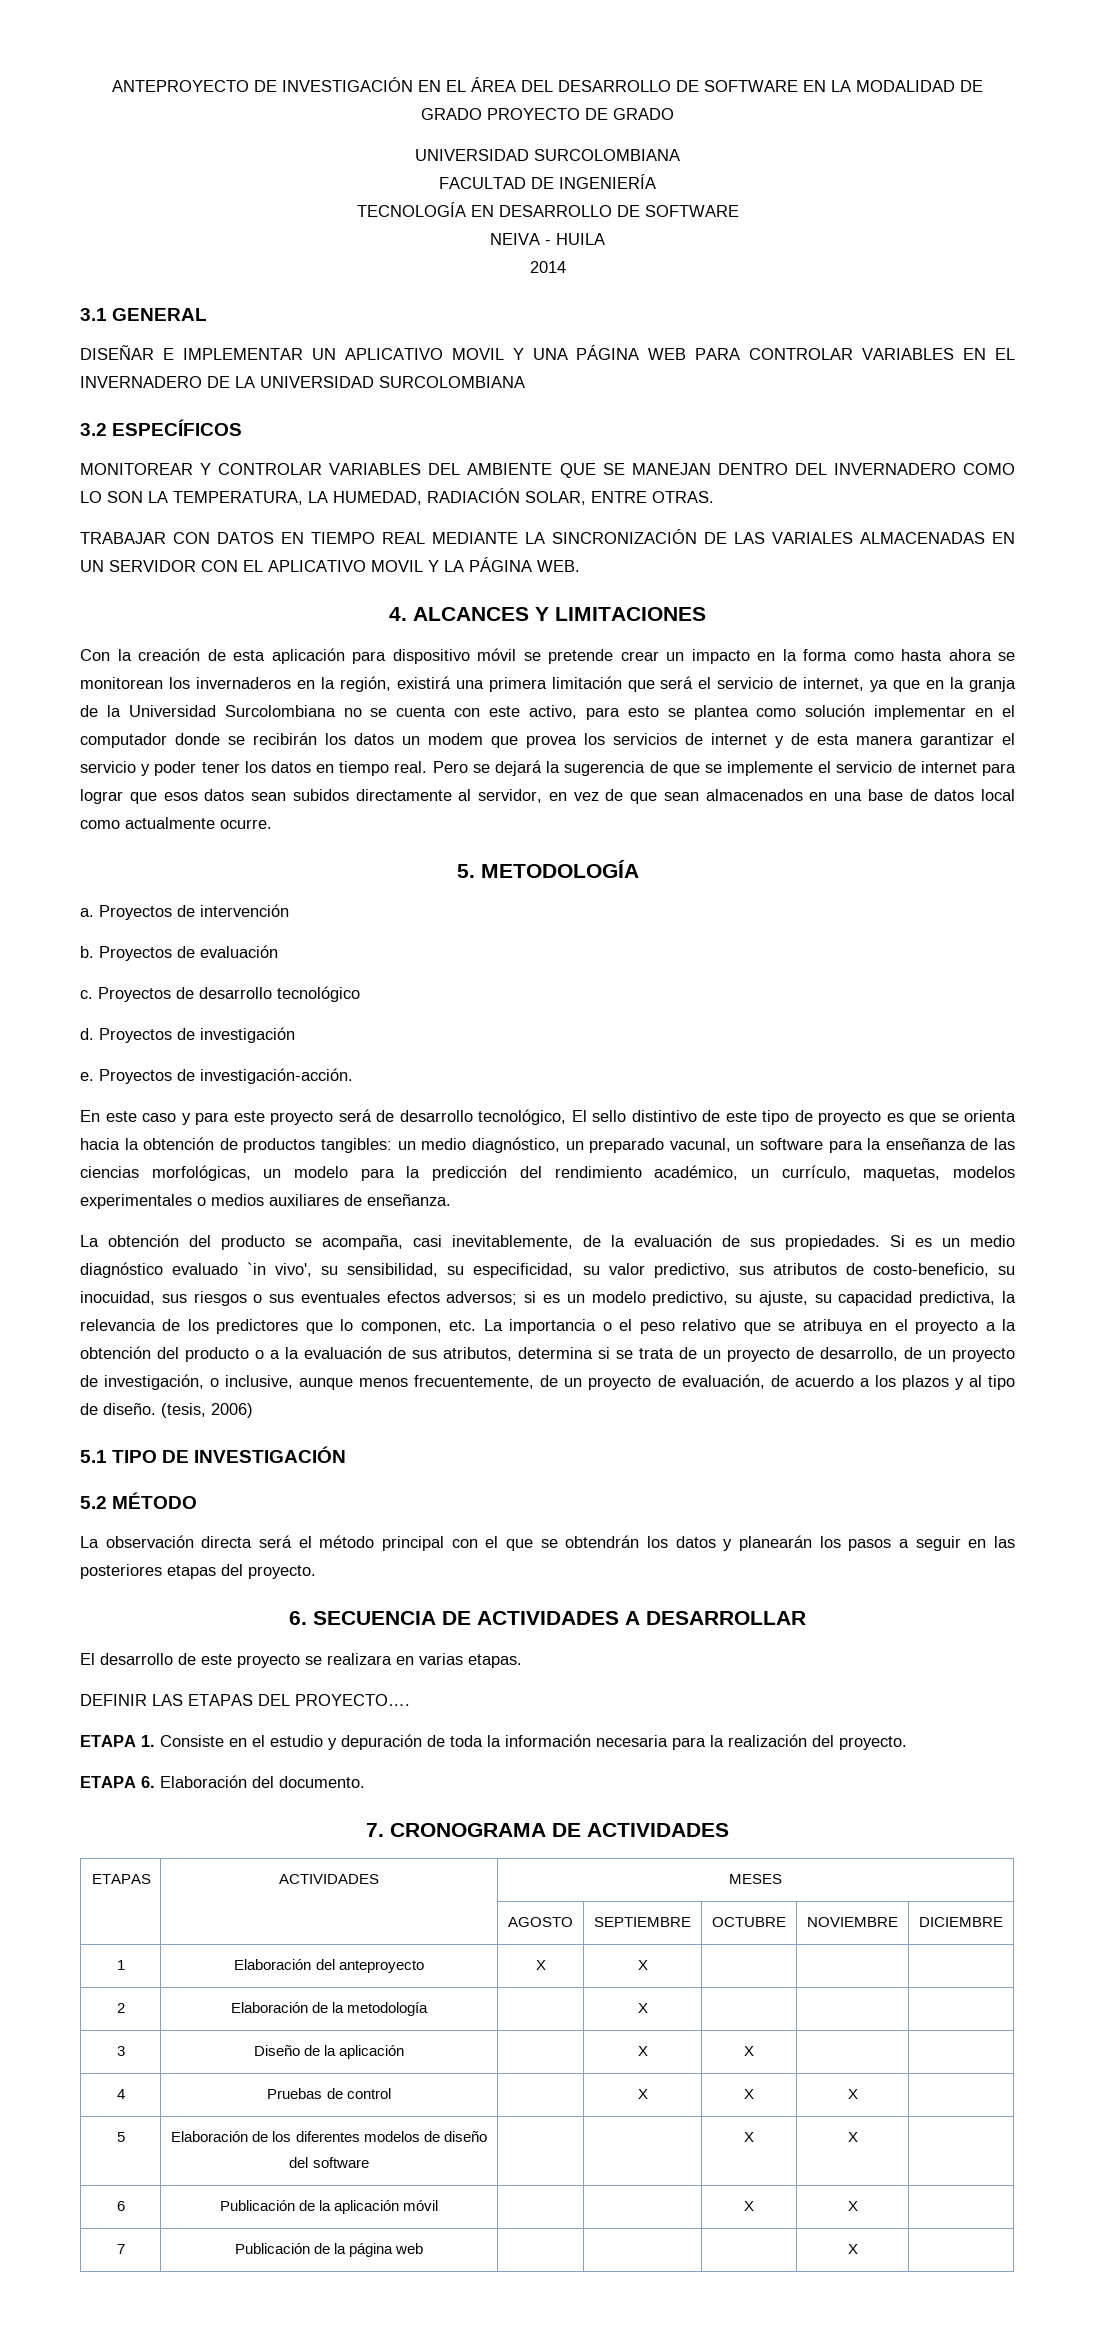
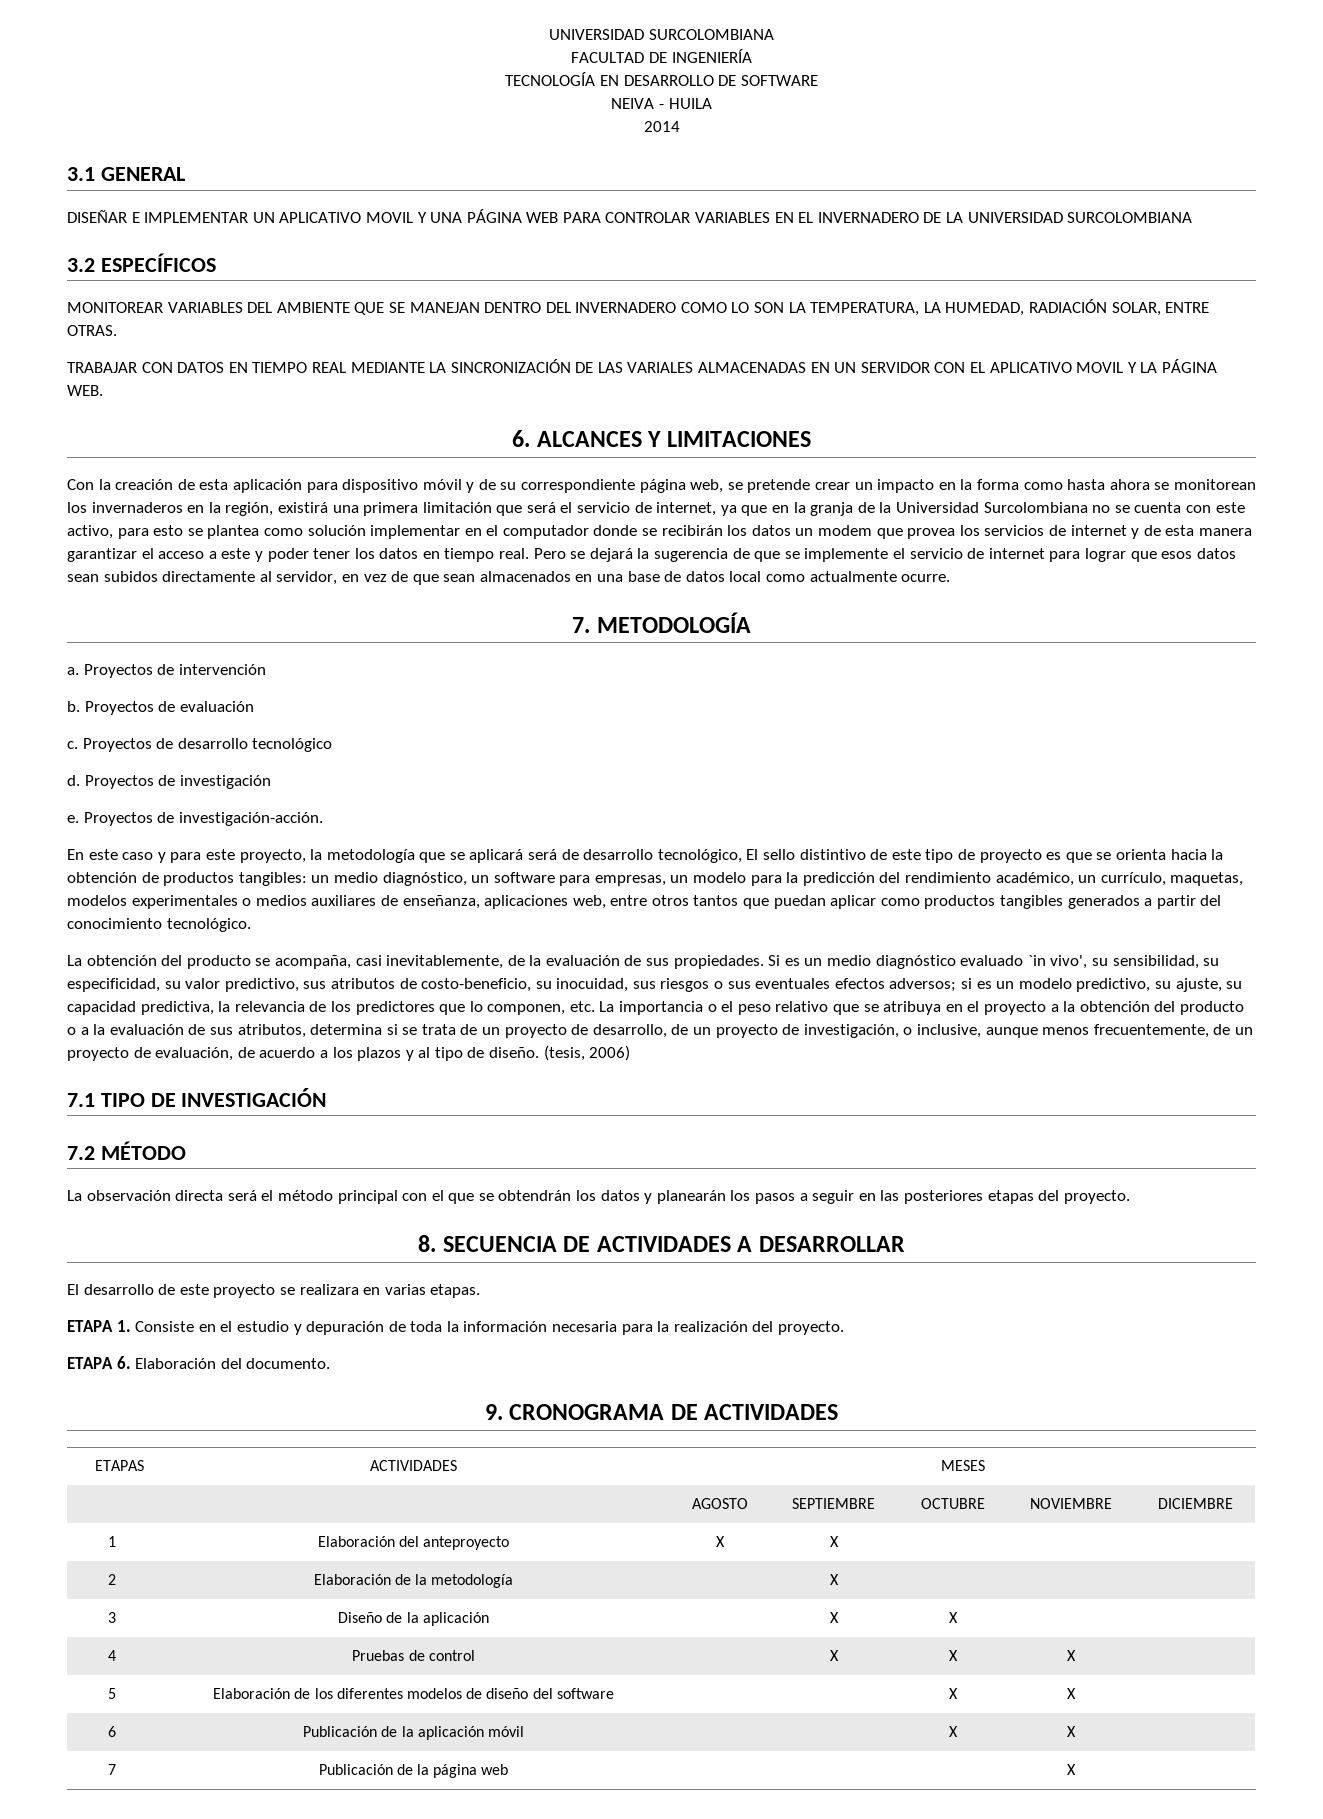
- ANTEPROYECTO DE INVESTIGACIÓN EN EL ÁREA DEL DESARROLLO DE SOFTWARE EN LA MODALIDAD DE GRADO PROYECTO DE GRADO
- MONITOREAR Y CONTROLAR VARIABLES DEL AMBIENTE QUE SE MANEJAN DENTRO DEL INVERNADERO COMO LO SON LA TEMPERATURA, LA HUMEDAD, RADIACIÓN SOLAR, ENTRE OTRAS.
+ MONITOREAR VARIABLES DEL AMBIENTE QUE SE MANEJAN DENTRO DEL INVERNADERO COMO LO SON LA TEMPERATURA, LA HUMEDAD, RADIACIÓN SOLAR, ENTRE OTRAS.
- 4. ALCANCES Y LIMITACIONES
+ 6. ALCANCES Y LIMITACIONES
- Con la creación de esta aplicación para dispositivo móvil se pretende crear un impacto en la forma como hasta ahora se monitorean los invernaderos en la región, existirá una primera limitación que será el servicio de internet, ya que en la granja de la Universidad Surcolombiana no se cuenta con este activo, para esto se plantea como solución implementar en el computador donde se recibirán los datos un modem que provea los servicios de internet y de esta manera garantizar el servicio y poder tener los datos en tiempo real.
+ Con la creación de esta aplicación para dispositivo móvil y de su correspondiente página web, se pretende crear un impacto en la forma como hasta ahora se monitorean los invernaderos en la región, existirá una primera limitación que será el servicio de internet, ya que en la granja de la Universidad Surcolombiana no se cuenta con este activo, para esto se plantea como solución implementar en el computador donde se recibirán los datos un modem que provea los servicios de internet y de esta manera garantizar el acceso a este y poder tener los datos en tiempo real.
- 5. METODOLOGÍA
+ 7. METODOLOGÍA
- En este caso y para este proyecto será de desarrollo tecnológico, El sello distintivo de este tipo de proyecto es que se orienta hacia la obtención de productos tangibles: un medio diagnóstico, un preparado vacunal, un software para la enseñanza de las ciencias morfológicas, un modelo para la predicción del rendimiento académico, un currículo, maquetas, modelos experimentales o medios auxiliares de enseñanza.
+ En este caso y para este proyecto, la metodología que se aplicará será de desarrollo tecnológico, El sello distintivo de este tipo de proyecto es que se orienta hacia la obtención de productos tangibles: un medio diagnóstico, un software para empresas, un modelo para la predicción del rendimiento académico, un currículo, maquetas, modelos experimentales o medios auxiliares de enseñanza, aplicaciones web, entre otros tantos que puedan aplicar como productos tangibles generados a partir del conocimiento tecnológico.
- 5.1 TIPO DE INVESTIGACIÓN
+ 7.1 TIPO DE INVESTIGACIÓN
- 5.2 MÉTODO
+ 7.2 MÉTODO
- 6. SECUENCIA DE ACTIVIDADES A DESARROLLAR
+ 8. SECUENCIA DE ACTIVIDADES A DESARROLLAR
- DEFINIR LAS ETAPAS DEL PROYECTO….
- 7. CRONOGRAMA DE ACTIVIDADES
+ 9. CRONOGRAMA DE ACTIVIDADES

